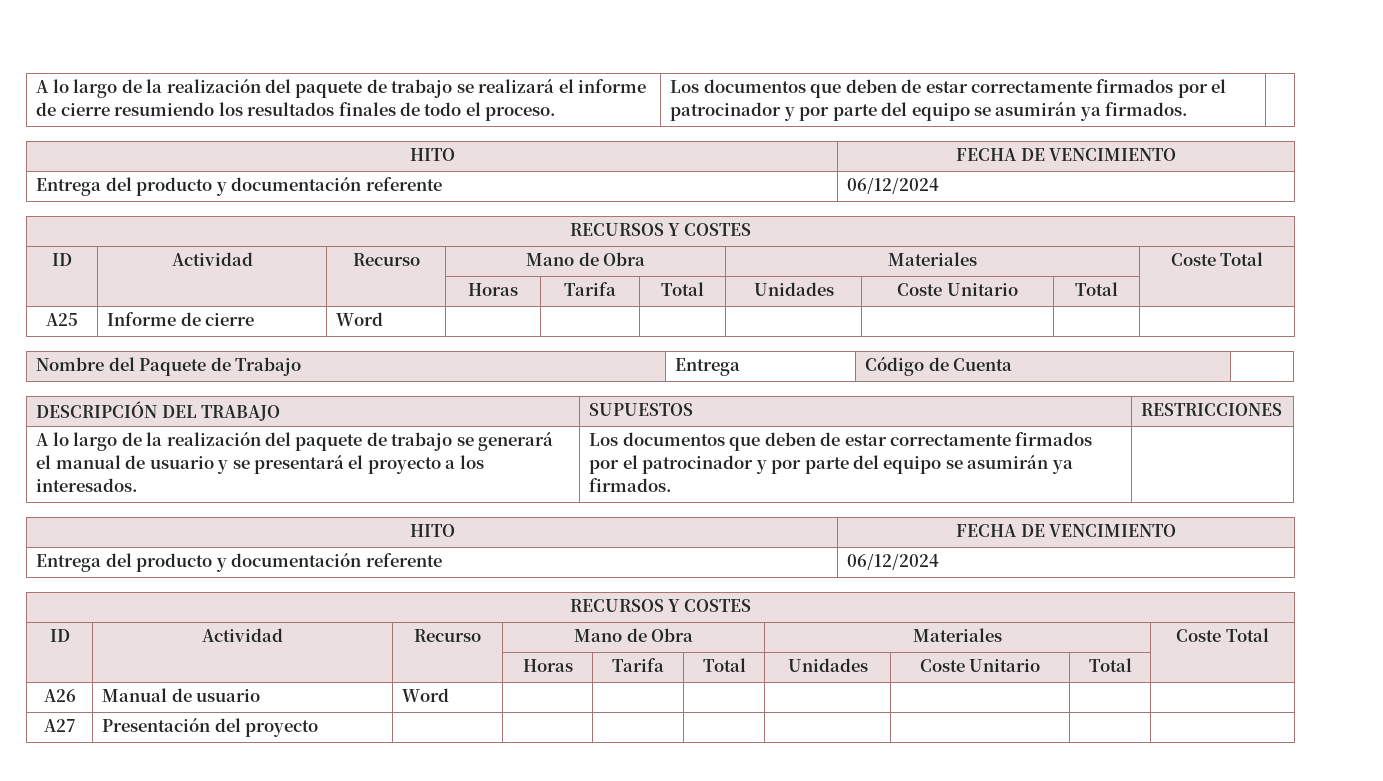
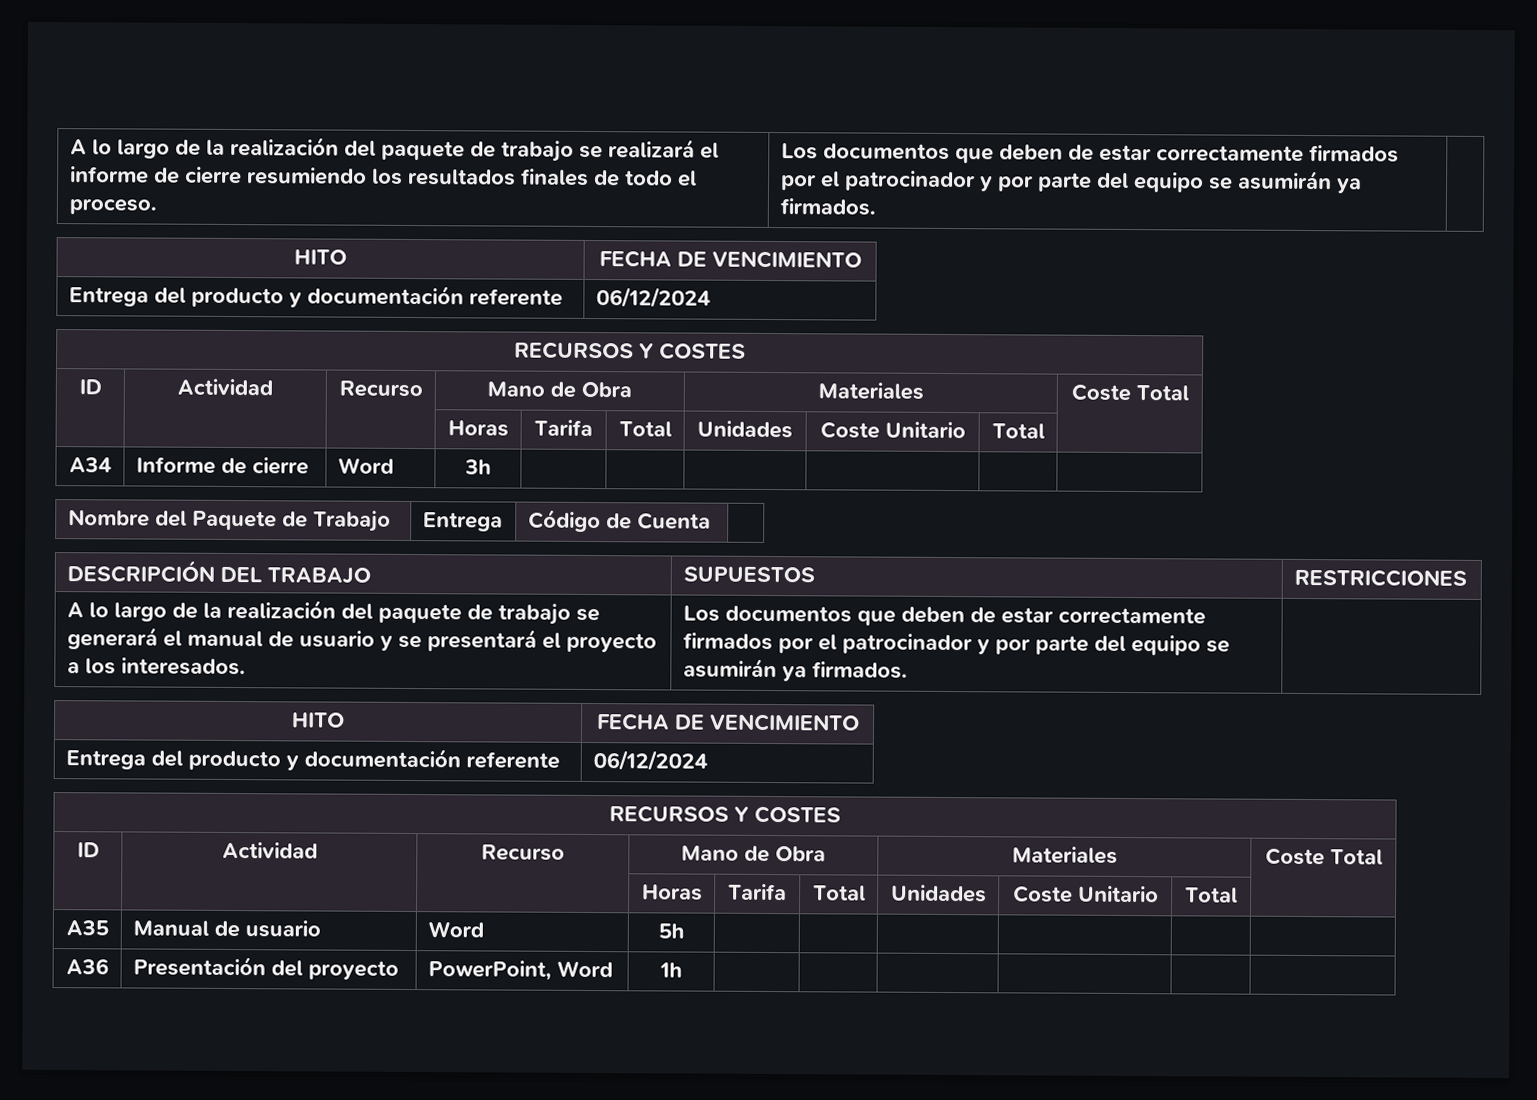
- A25 | Informe de cierre | Word | | | | | | |
+ A34 | Informe de cierre | Word | 3h | | | | | |
- A26 | Manual de usuario | Word | | | | | | |
- A27 | Presentación del proyecto | | | | | | | |
+ A35 | Manual de usuario | Word | 5h | | | | | |
+ A36 | Presentación del proyecto | PowerPoint, Word | 1h | | | | | |

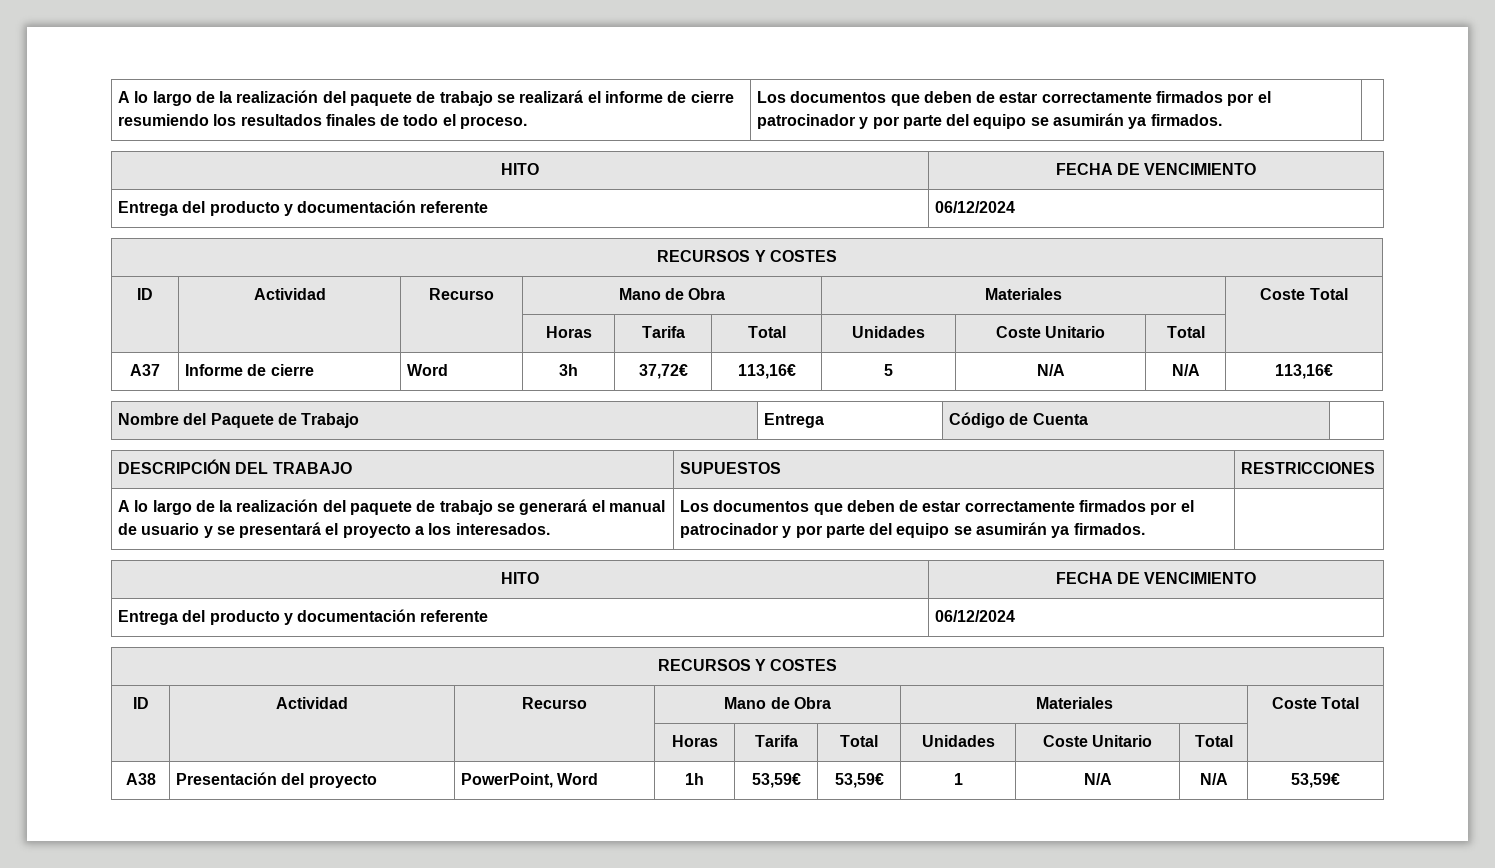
- A34 | Informe de cierre | Word | 3h | | | | | |
+ A37 | Informe de cierre | Word | 3h | 37,72€ | 113,16€ | 5 | N/A | N/A | 113,16€
- A35 | Manual de usuario | Word | 5h | | | | | |
- A36 | Presentación del proyecto | PowerPoint, Word | 1h | | | | | |
+ A38 | Presentación del proyecto | PowerPoint, Word | 1h | 53,59€ | 53,59€ | 1 | N/A | N/A | 53,59€

